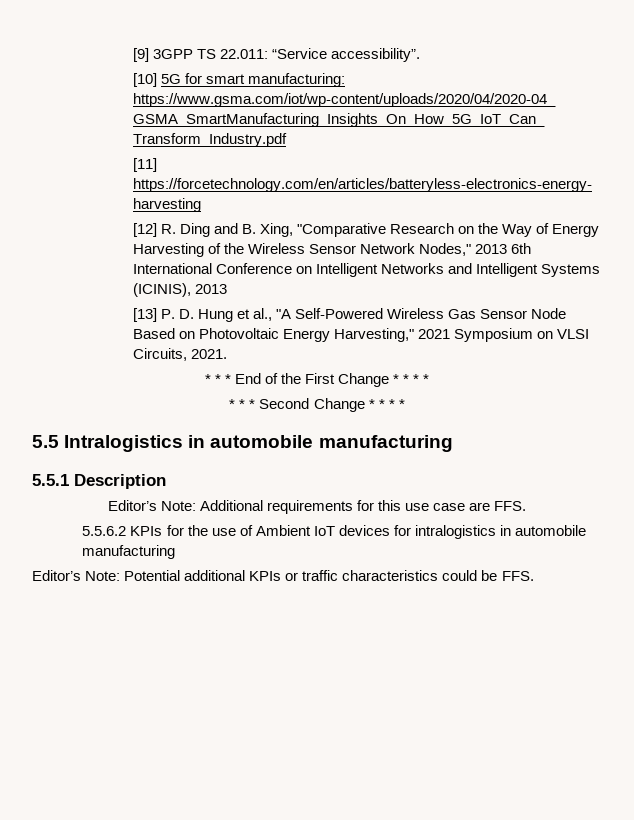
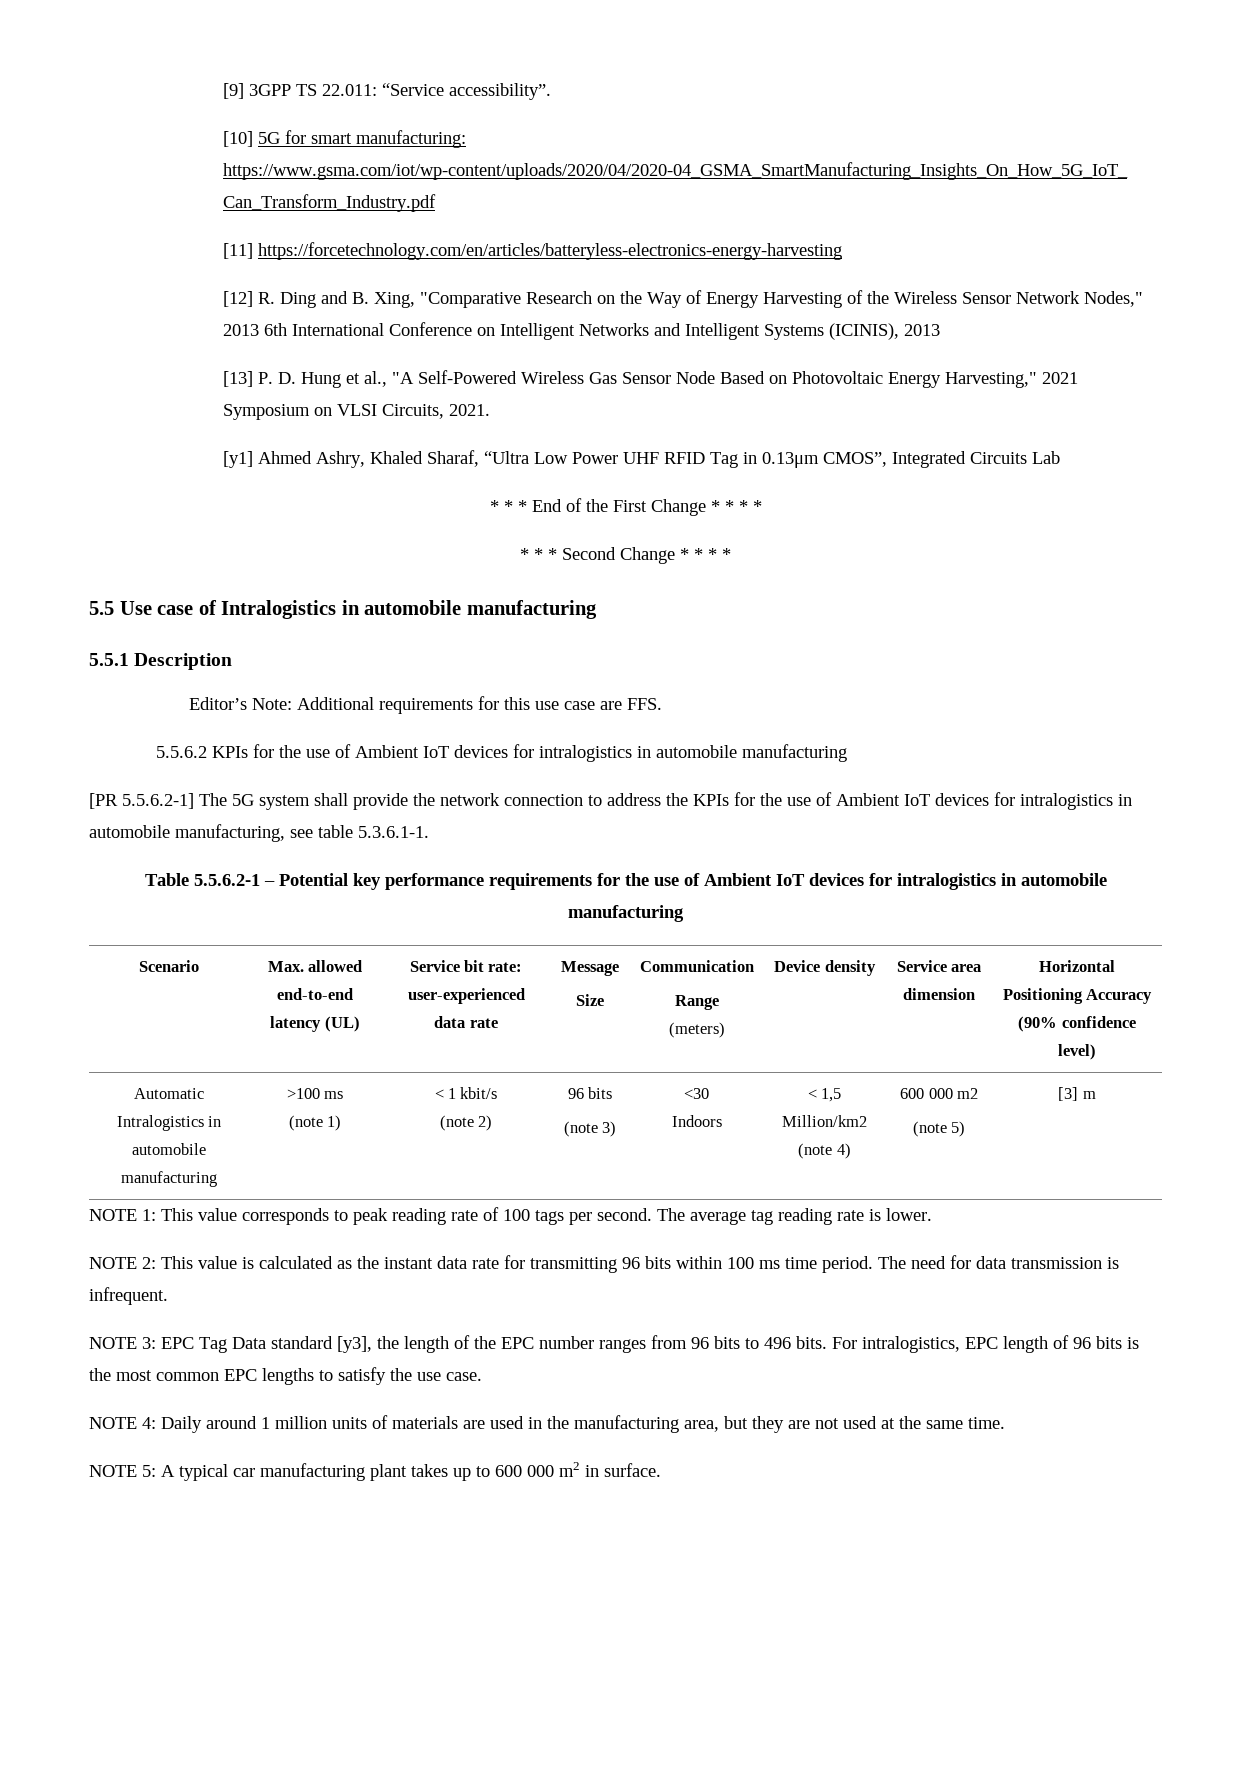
+ [y1] Ahmed Ashry, Khaled Sharaf, “Ultra Low Power UHF RFID Tag in 0.13μm CMOS”, Integrated Circuits Lab
- 5.5 Intralogistics in automobile manufacturing
+ 5.5 Use case of Intralogistics in automobile manufacturing
- Editor’s Note: Potential additional KPIs or traffic characteristics could be FFS.
+ [PR 5.5.6.2-1] The 5G system shall provide the network connection to address the KPIs for the use of Ambient IoT devices for intralogistics in automobile manufacturing, see table 5.3.6.1-1.
+ Table 5.5.6.2-1 – Potential key performance requirements for the use of Ambient IoT devices for intralogistics in automobile manufacturing
+ Scenario | Max. allowed end-to-end latency (UL) | Service bit rate: user-experienced data rate | Message
+ Size | Communication
+ Range
+ (meters) | Device density | Service area dimension | Horizontal Positioning Accuracy (90% confidence level)
+ Automatic Intralogistics in automobile manufacturing | >100 ms
+ (note 1) | < 1 kbit/s
+ (note 2) | 96 bits
+ (note 3) | <30
+ Indoors | < 1,5 Million/km2 (note 4) | 600 000 m2
+ (note 5) | [3] m
+ NOTE 1: This value corresponds to peak reading rate of 100 tags per second. The average tag reading rate is lower.
+ NOTE 2: This value is calculated as the instant data rate for transmitting 96 bits within 100 ms time period. The need for data transmission is infrequent.
+ NOTE 3: EPC Tag Data standard [y3], the length of the EPC number ranges from 96 bits to 496 bits. For intralogistics, EPC length of 96 bits is the most common EPC lengths to satisfy the use case.
+ NOTE 4: Daily around 1 million units of materials are used in the manufacturing area, but they are not used at the same time.
+ NOTE 5: A typical car manufacturing plant takes up to 600 000 m2 in surface.

